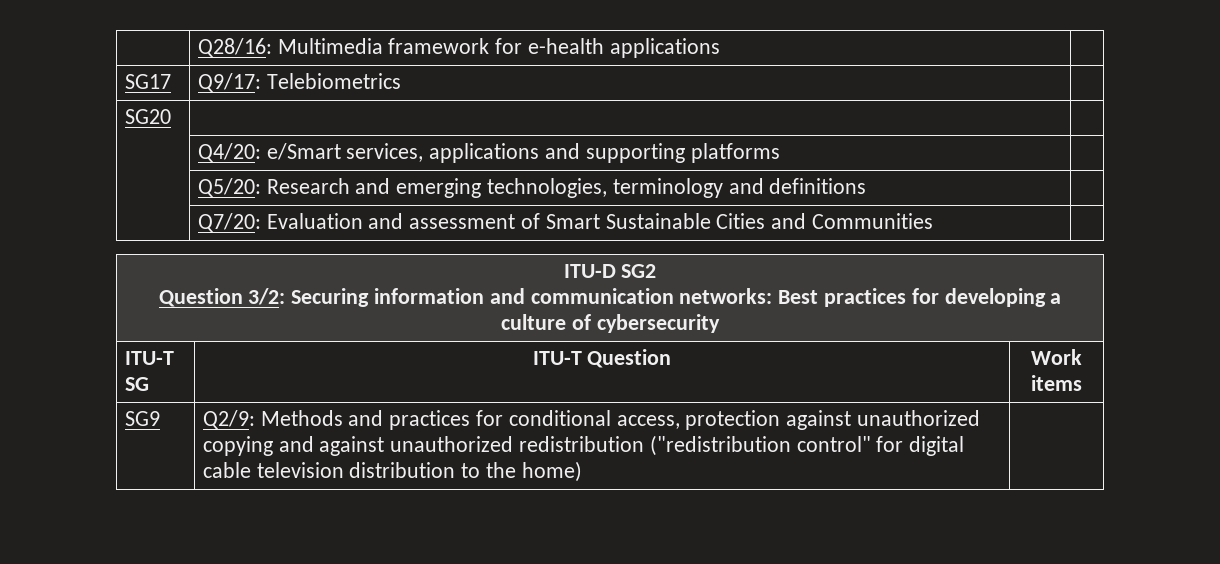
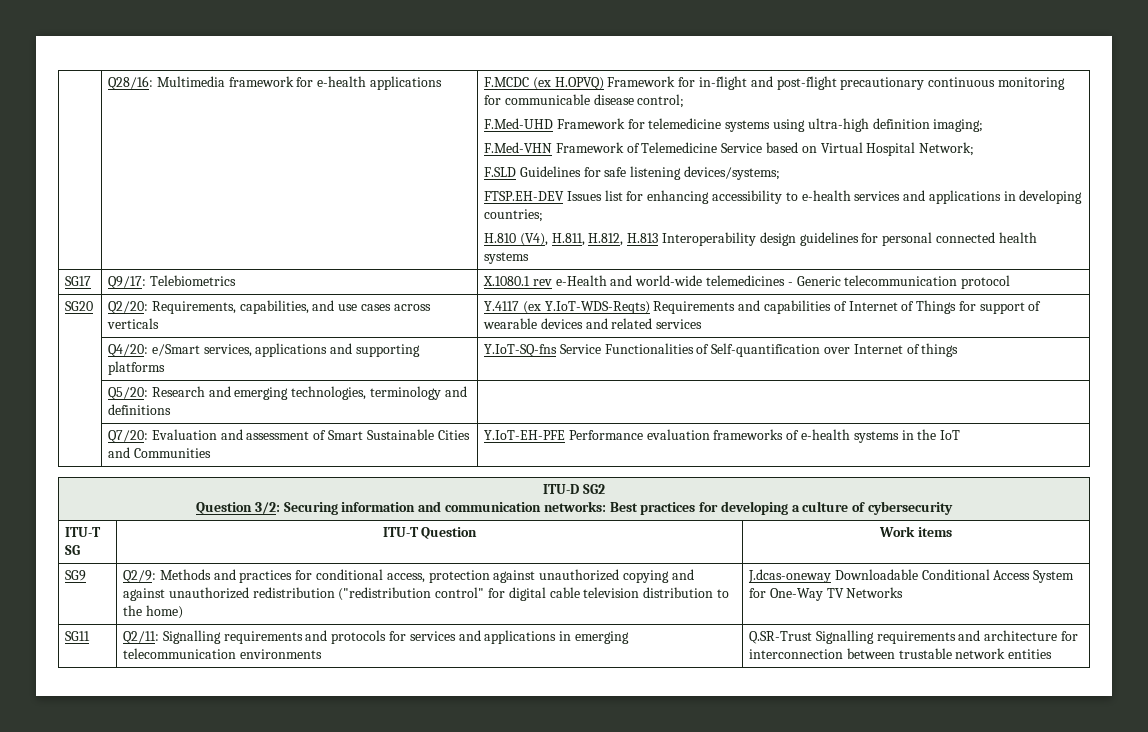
- SG17 | Q9/17: Telebiometrics |
- SG20 | |
+ F.MCDC (ex H.OPVQ) Framework for in-flight and post-flight precautionary continuous monitoring for communicable disease control;
+ F.Med-UHD Framework for telemedicine systems using ultra-high definition imaging;
+ F.Med-VHN Framework of Telemedicine Service based on Virtual Hospital Network;
+ F.SLD Guidelines for safe listening devices/systems;
+ FTSP.EH-DEV Issues list for enhancing accessibility to e-health services and applications in developing countries;
+ H.810 (V4), H.811, H.812, H.813 Interoperability design guidelines for personal connected health systems
+ SG17 | Q9/17: Telebiometrics | X.1080.1 rev e-Health and world-wide telemedicines - Generic telecommunication protocol
+ SG20 | Q2/20: Requirements, capabilities, and use cases across verticals | Y.4117 (ex Y.IoT-WDS-Reqts) Requirements and capabilities of Internet of Things for support of wearable devices and related services
- | Q4/20: e/Smart services, applications and supporting platforms |
+ | Q4/20: e/Smart services, applications and supporting platforms | Y.IoT-SQ-fns Service Functionalities of Self-quantification over Internet of things
- | Q7/20: Evaluation and assessment of Smart Sustainable Cities and Communities |
+ | Q7/20: Evaluation and assessment of Smart Sustainable Cities and Communities | Y.IoT-EH-PFE Performance evaluation frameworks of e-health systems in the IoT
- SG9 | Q2/9: Methods and practices for conditional access, protection against unauthorized copying and against unauthorized redistribution ("redistribution control" for digital cable television distribution to the home) |
+ SG9 | Q2/9: Methods and practices for conditional access, protection against unauthorized copying and against unauthorized redistribution ("redistribution control" for digital cable television distribution to the home) | J.dcas-oneway Downloadable Conditional Access System for One-Way TV Networks
+ SG11 | Q2/11: Signalling requirements and protocols for services and applications in emerging telecommunication environments | Q.SR-Trust Signalling requirements and architecture for interconnection between trustable network entities

